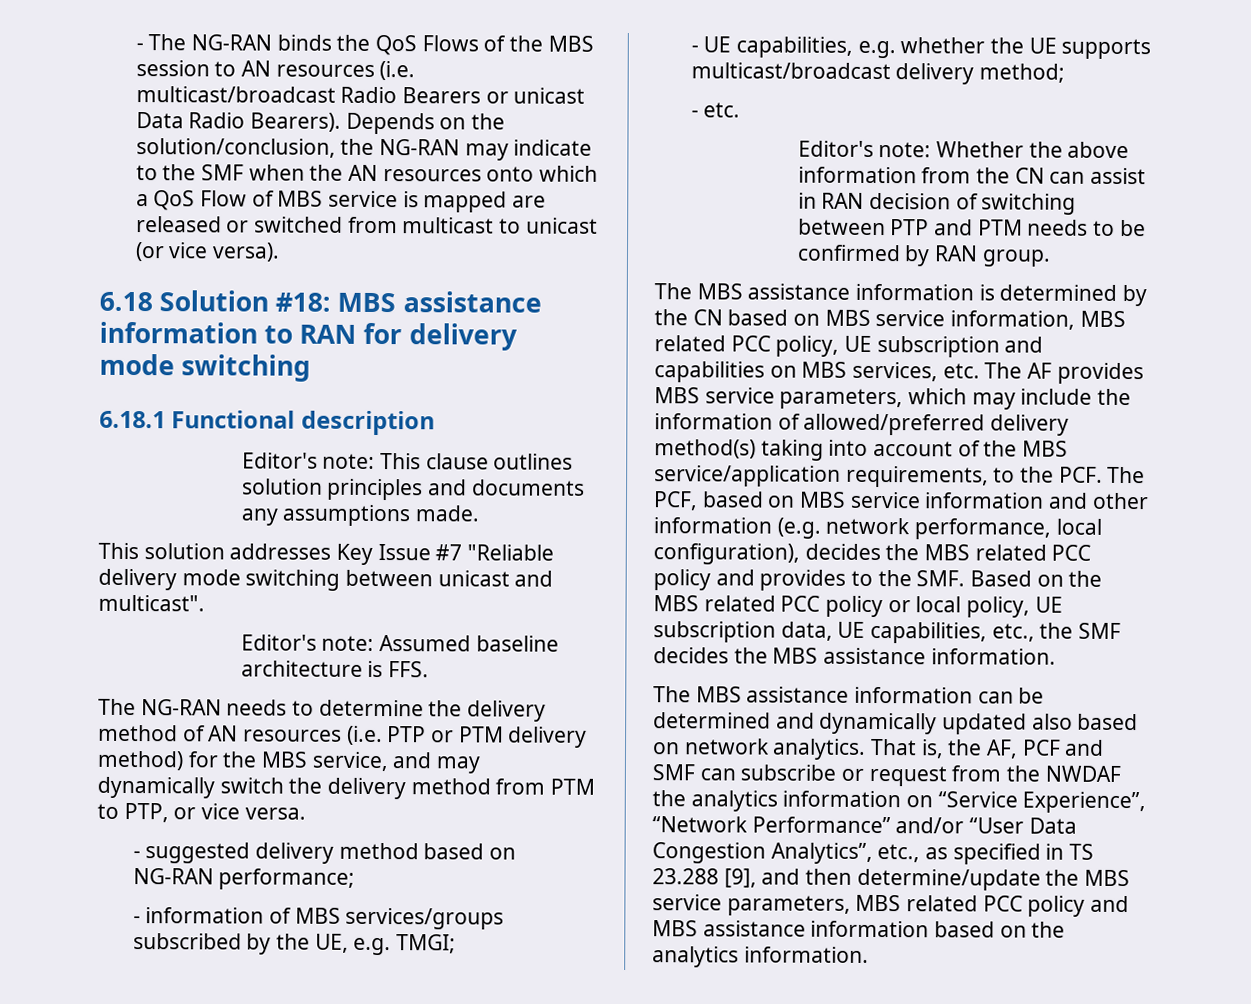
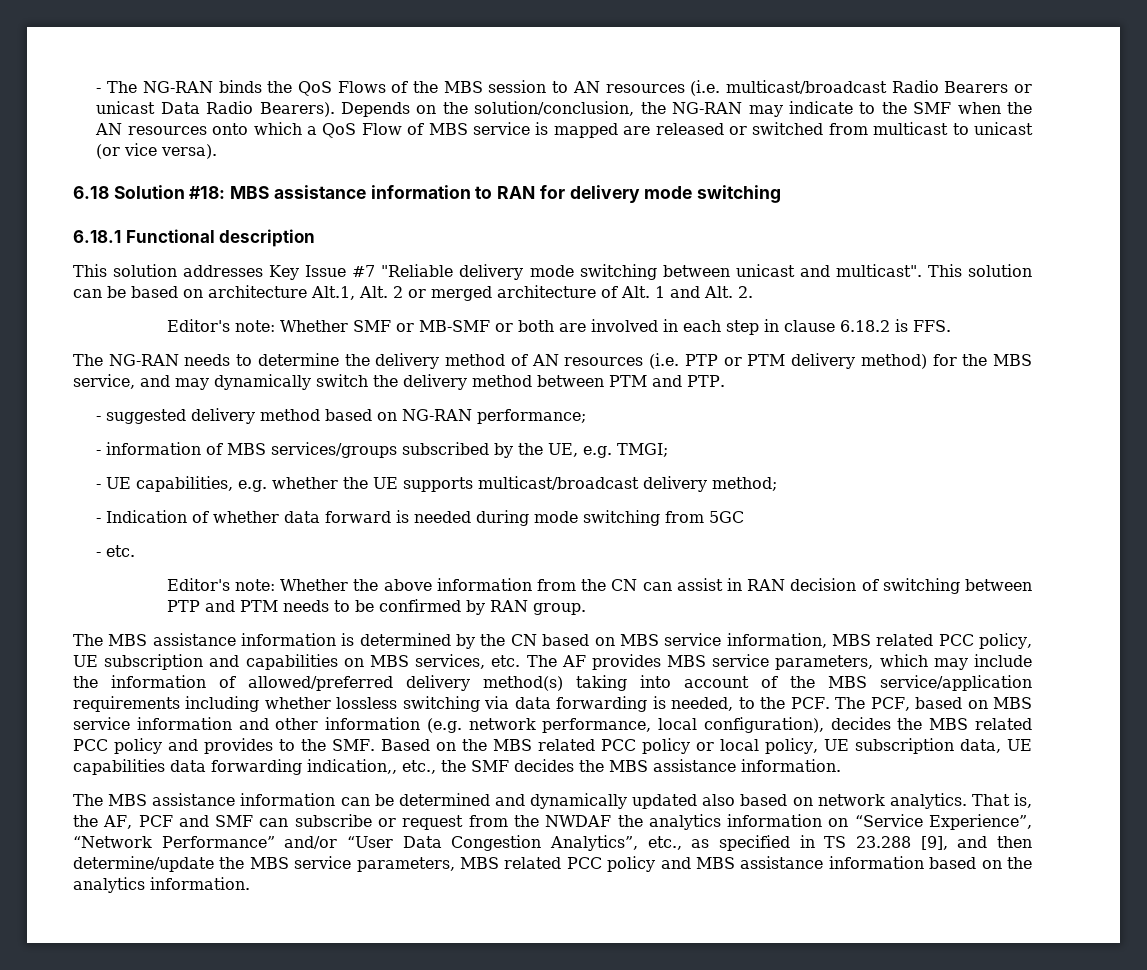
- Editor's note: This clause outlines solution principles and documents any assumptions made.
- This solution addresses Key Issue #7 "Reliable delivery mode switching between unicast and multicast".
- Editor's note: Assumed baseline architecture is FFS.
+ This solution addresses Key Issue #7 "Reliable delivery mode switching between unicast and multicast". This solution can be based on architecture Alt.1, Alt. 2 or merged architecture of Alt. 1 and Alt. 2.
+ Editor's note: Whether SMF or MB-SMF or both are involved in each step in clause 6.18.2 is FFS.
- The NG-RAN needs to determine the delivery method of AN resources (i.e. PTP or PTM delivery method) for the MBS service, and may dynamically switch the delivery method from PTM to PTP, or vice versa.
+ The NG-RAN needs to determine the delivery method of AN resources (i.e. PTP or PTM delivery method) for the MBS service, and may dynamically switch the delivery method between PTM and PTP.
+ - Indication of whether data forward is needed during mode switching from 5GC
- The MBS assistance information is determined by the CN based on MBS service information, MBS related PCC policy, UE subscription and capabilities on MBS services, etc. The AF provides MBS service parameters, which may include the information of allowed/preferred delivery method(s) taking into account of the MBS service/application requirements, to the PCF. The PCF, based on MBS service information and other information (e.g. network performance, local configuration), decides the MBS related PCC policy and provides to the SMF. Based on the MBS related PCC policy or local policy, UE subscription data, UE capabilities, etc., the SMF decides the MBS assistance information.
+ The MBS assistance information is determined by the CN based on MBS service information, MBS related PCC policy, UE subscription and capabilities on MBS services, etc. The AF provides MBS service parameters, which may include the information of allowed/preferred delivery method(s) taking into account of the MBS service/application requirements including whether lossless switching via data forwarding is needed, to the PCF. The PCF, based on MBS service information and other information (e.g. network performance, local configuration), decides the MBS related PCC policy and provides to the SMF. Based on the MBS related PCC policy or local policy, UE subscription data, UE capabilities data forwarding indication,, etc., the SMF decides the MBS assistance information.

